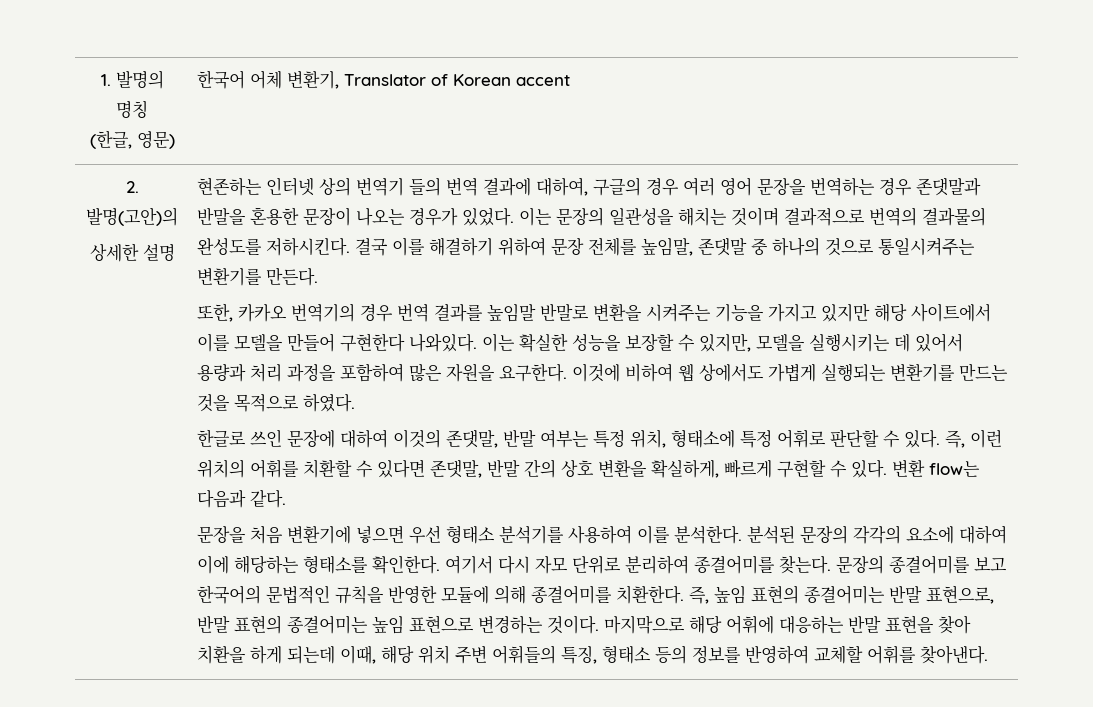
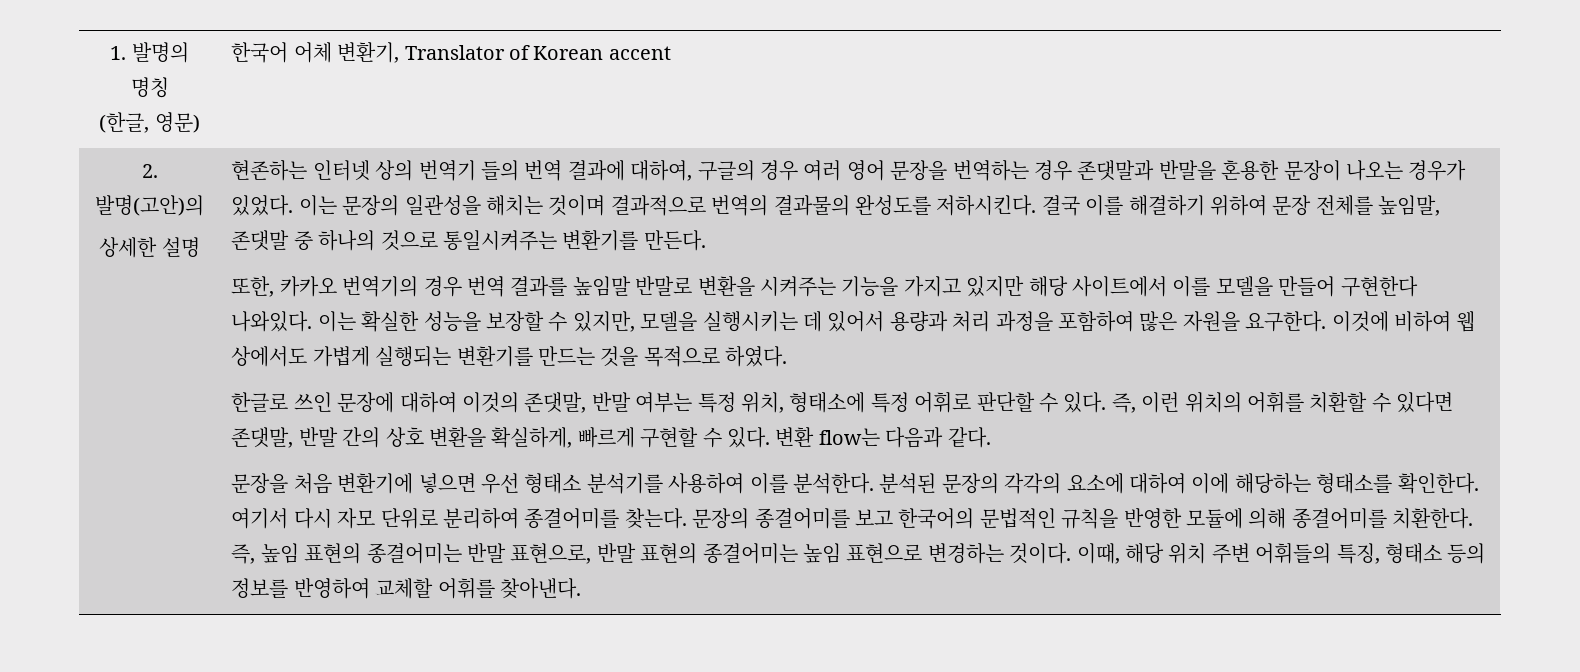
- 마지막으로 해당 어휘에 대응하는 반말 표현을 찾아 치환을 하게 되는데 이때, 해당 위치 주변 어휘들의 특징, 형태소 등의 정보를 반영하여 교체할 어휘를 찾아낸다.
+ 이때, 해당 위치 주변 어휘들의 특징, 형태소 등의 정보를 반영하여 교체할 어휘를 찾아낸다.

